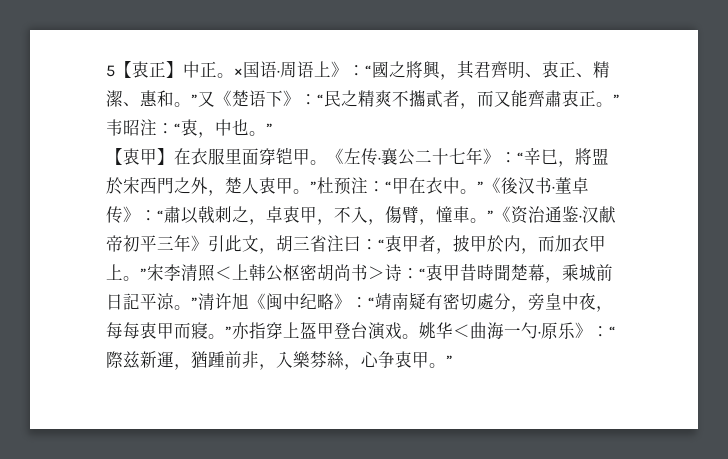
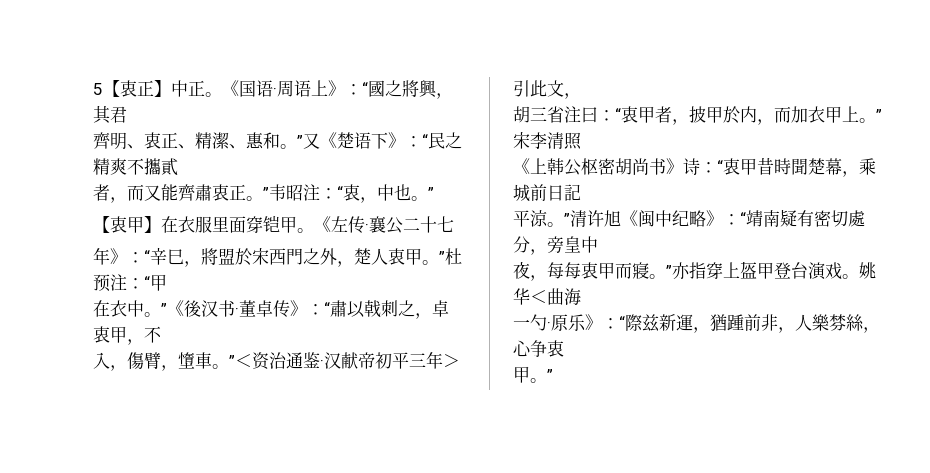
- ×国语·周语上》：“國之將興，其君齊明、衷正、精潔、惠和。”又《楚语下》：“民之精爽不攜貳者，而又能齊肅衷正。”韦昭注：“衷，中也。”
+ 《国语·周语上》：“國之將興，其君
+ 齊明、衷正、精潔、惠和。”又《楚语下》：“民之精爽不攜貳
+ 者，而又能齊肅衷正。”韦昭注：“衷，中也。”
- 《左传·襄公二十七年》：
+ 《左传·襄公二十七
+ 年》：
- “甲在衣中。”《後汉书·董卓传》：
+ “甲
+ 在衣中。”《後汉书·董卓传》：
- “肅以戟刺之，卓衷甲，不入，傷臂，憧車。”《资治通鉴·汉献帝初平三年》引此文，胡三省注曰：
+ “肅以戟刺之，卓衷甲，不
+ 入，傷臂，墯車。”＜资治通鉴·汉献帝初平三年＞引此文，
+ 胡三省注曰：
- “衷甲者，披甲於内，而加衣甲上。”宋李清照＜上韩公枢密胡尚书＞诗：
+ “衷甲者，披甲於内，而加衣甲上。”宋李清照
+ 《上韩公枢密胡尚书》诗：
- “衷甲昔時聞楚幕，乘城前日記平涼。”清许旭《闽中纪略》：
+ “衷甲昔時聞楚幕，乘城前日記
+ 平涼。”清许旭《闽中纪略》：
- “靖南疑有密切處分，旁皇中夜，每每衷甲而寢。”亦指穿上盔甲登台演戏。
+ “靖南疑有密切處分，旁皇中
+ 夜，每每衷甲而寢。”亦指穿上盔甲登台演戏。
- 姚华＜曲海一勺·原乐》：“際兹新運，猶踵前非，入樂棼絲，心争衷甲。”
+ 姚华＜曲海
+ 一勺·原乐》：“際兹新運，猶踵前非，人樂棼絲，心争衷
+ 甲。”

